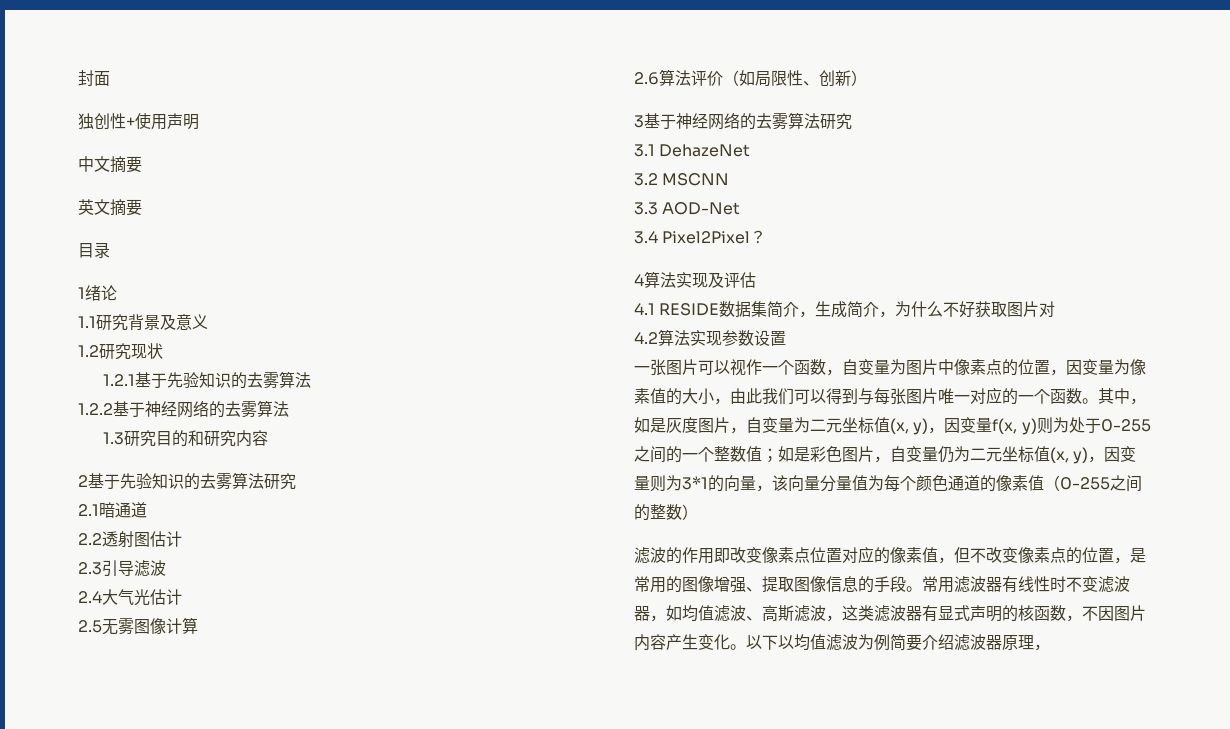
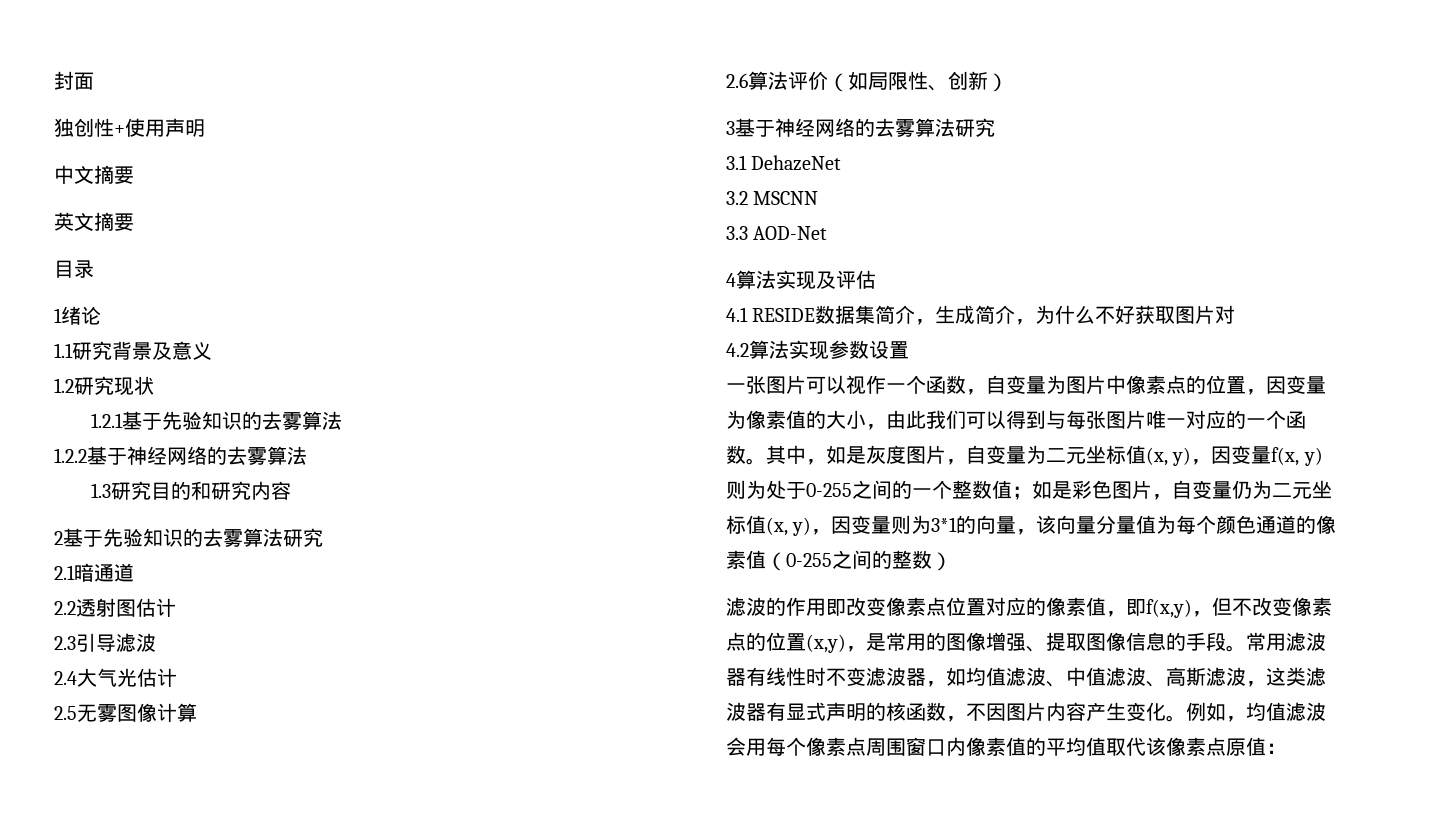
- 3.4 Pixel2Pixel？
- 滤波的作用即改变像素点位置对应的像素值，但不改变像素点的位置，是常用的图像增强、提取图像信息的手段。
+ 滤波的作用即改变像素点位置对应的像素值，即f(x,y)，但不改变像素点的位置(x,y)，是常用的图像增强、提取图像信息的手段。
- 常用滤波器有线性时不变滤波器，如均值滤波、高斯滤波，这类滤波器有显式声明的核函数，不因图片内容产生变化。
+ 常用滤波器有线性时不变滤波器，如均值滤波、中值滤波、高斯滤波，这类滤波器有显式声明的核函数，不因图片内容产生变化。
- 以下以均值滤波为例简要介绍滤波器原理，
+ 例如，均值滤波会用每个像素点周围窗口内像素值的平均值取代该像素点原值：

